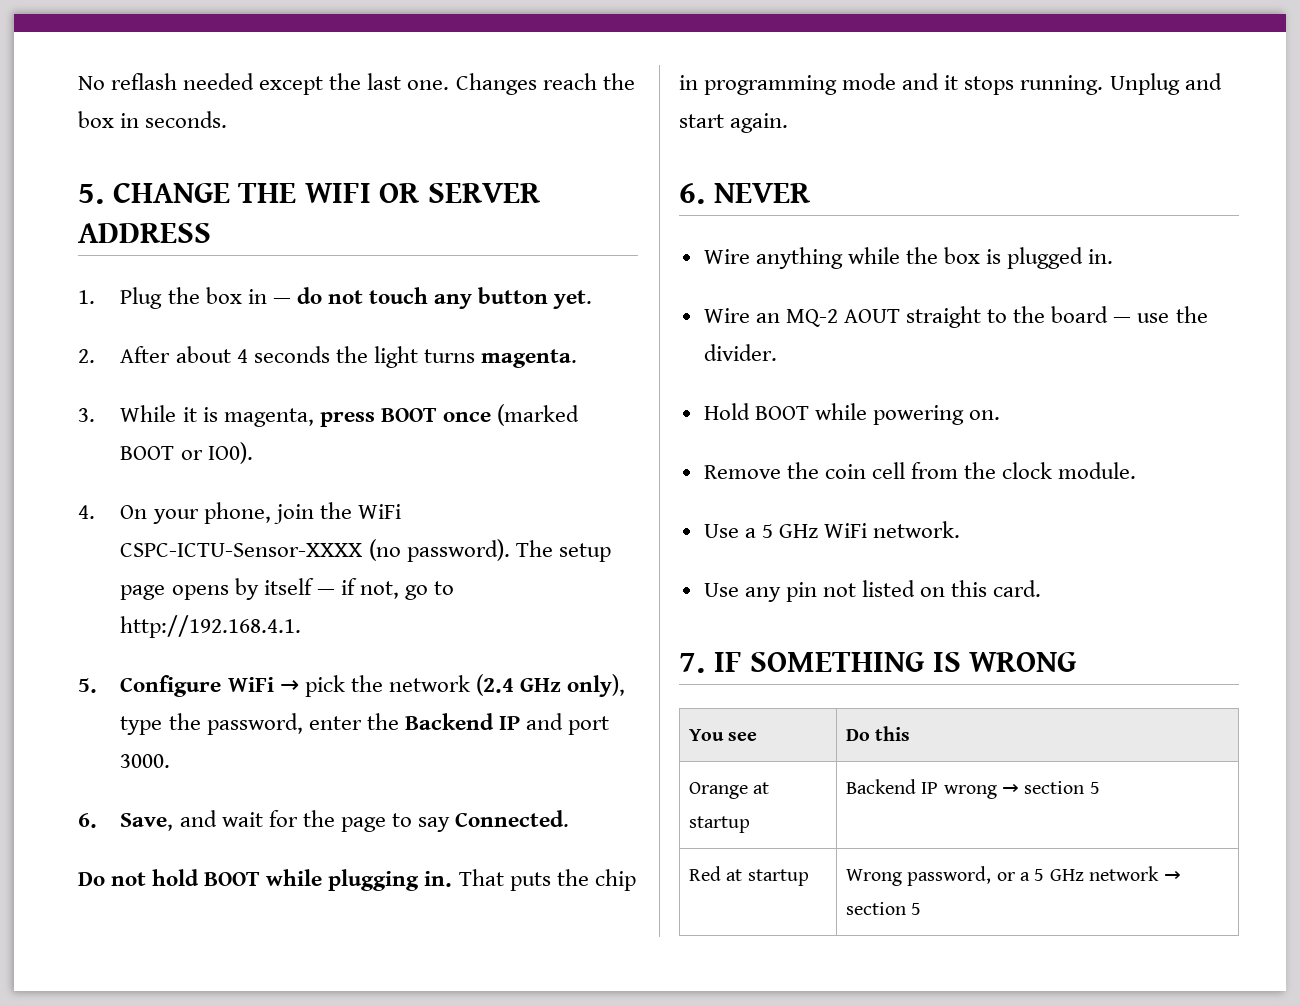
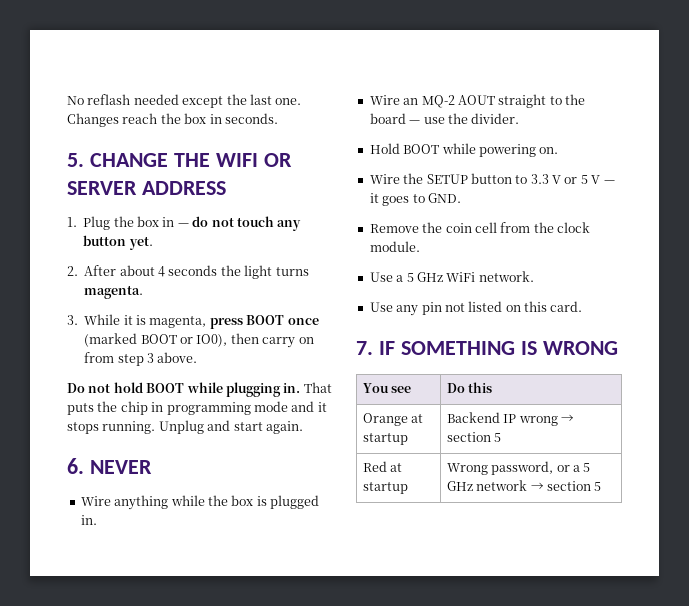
- 3. While it is magenta, press BOOT once (marked BOOT or IO0).
- 4. On your phone, join the WiFi CSPC-ICTU-Sensor-XXXX (no password). The setup page opens by itself — if not, go to http://192.168.4.1.
- 5. Configure WiFi → pick the network (2.4 GHz only), type the password, enter the Backend IP and port 3000.
- 6. Save, and wait for the page to say Connected.
+ 3. While it is magenta, press BOOT once (marked BOOT or IO0), then carry on from step 3 above.
+ Wire the SETUP button to 3.3 V or 5 V — it goes to GND.

